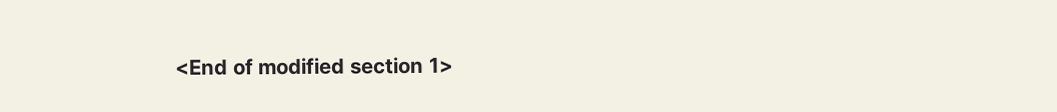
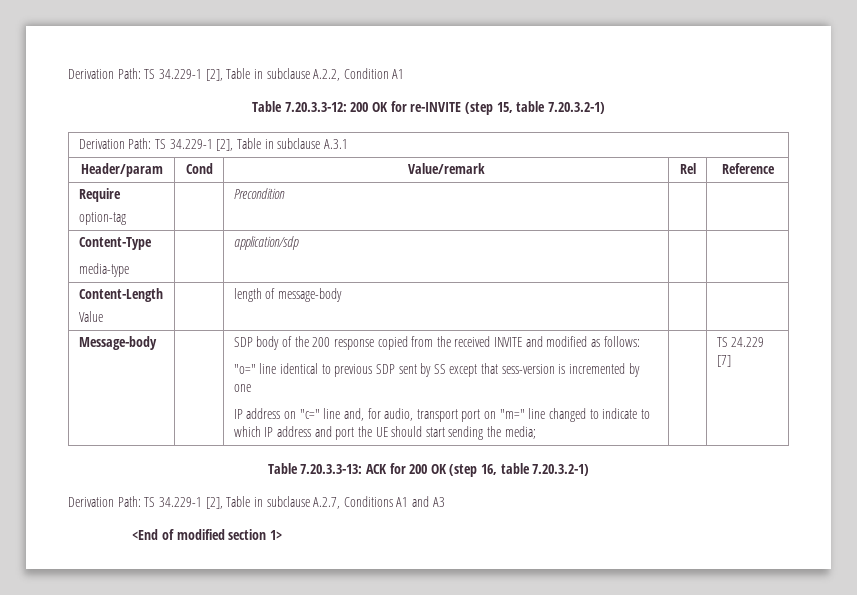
+ Derivation Path: TS 34.229-1 [2], Table in subclause A.2.2, Condition A1
+ Table 7.20.3.3-12: 200 OK for re-INVITE (step 15, table 7.20.3.2-1)
+ Derivation Path: TS 34.229-1 [2], Table in subclause A.3.1
+ Header/param | Cond | Value/remark | Rel | Reference
+ Require
+ option-tag | | Precondition | |
+ Content-Type
+ media-type | | application/sdp | |
+ Content-Length
+ Value | | length of message-body | |
+ Message-body | | SDP body of the 200 response copied from the received INVITE and modified as follows:
+ "o=" line identical to previous SDP sent by SS except that sess-version is incremented by one
+ IP address on "c=" line and, for audio, transport port on "m=" line changed to indicate to which IP address and port the UE should start sending the media; | | TS 24.229 [7]
+ Table 7.20.3.3-13: ACK for 200 OK (step 16, table 7.20.3.2-1)
+ Derivation Path: TS 34.229-1 [2], Table in subclause A.2.7, Conditions A1 and A3

